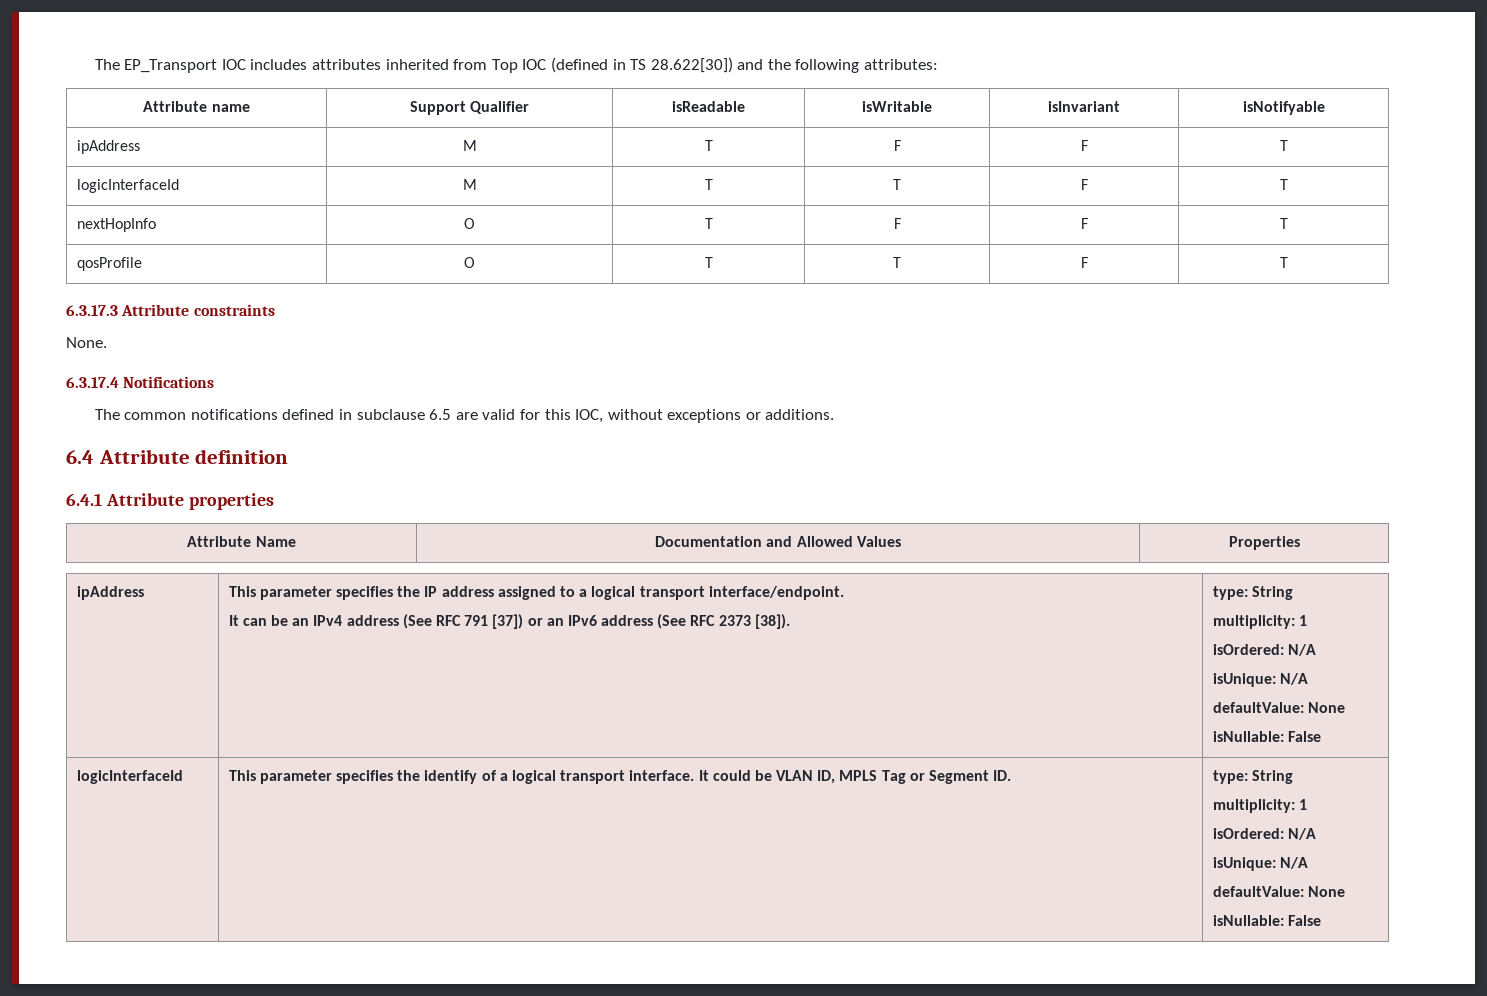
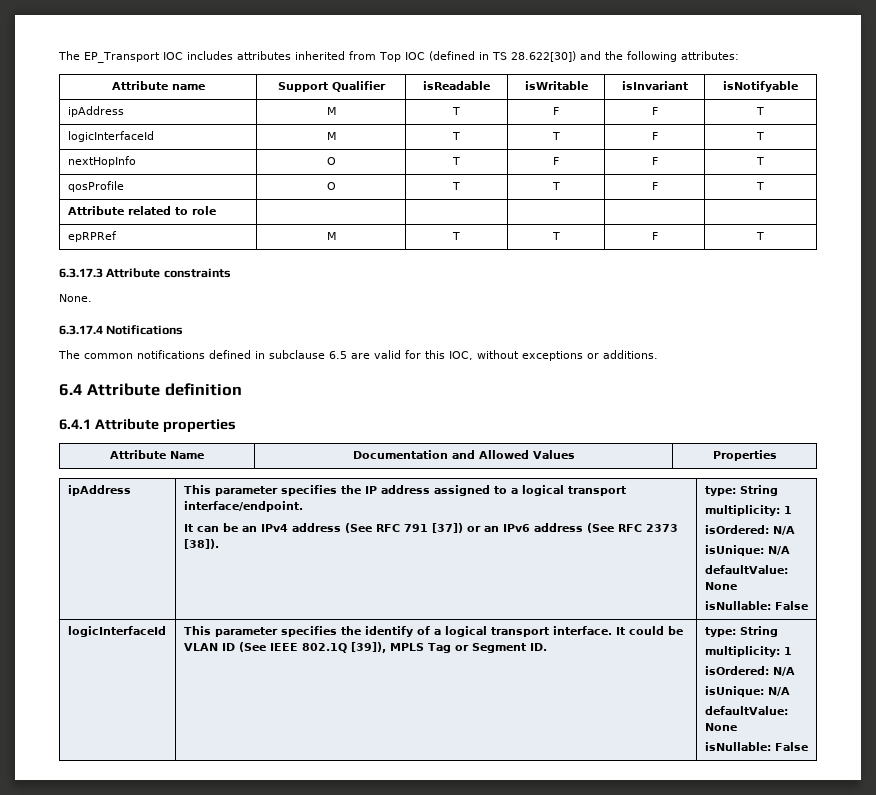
+ Attribute related to role | | | | |
+ epRPRef | M | T | T | F | T
- logicInterfaceId | This parameter specifies the identify of a logical transport interface. It could be VLAN ID, MPLS Tag or Segment ID. | type: String
+ logicInterfaceId | This parameter specifies the identify of a logical transport interface. It could be VLAN ID (See IEEE 802.1Q [39]), MPLS Tag or Segment ID. | type: String

